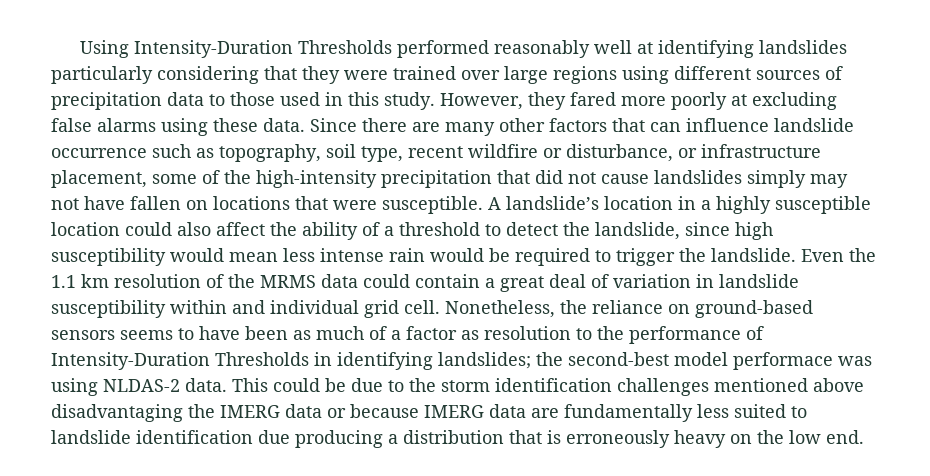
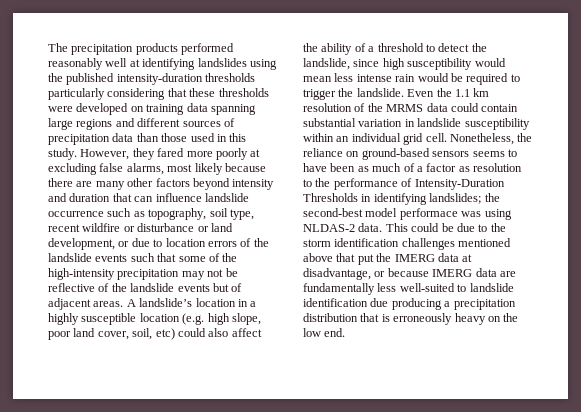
- Using Intensity-Duration Thresholds performed reasonably well at identifying landslides particularly considering that they were trained over large regions using different sources of precipitation data to those used in this study.
+ The precipitation products performed reasonably well at identifying landslides using the published intensity-duration thresholds particularly considering that these thresholds were developed on training data spanning large regions and different sources of precipitation data than those used in this study.
- However, they fared more poorly at excluding false alarms using these data. Since there are many other factors that can influence landslide occurrence such as topography, soil type, recent wildfire or disturbance, or infrastructure placement, some of the high-intensity precipitation that did not cause landslides simply may not have fallen on locations that were susceptible.
+ However, they fared more poorly at excluding false alarms, most likely because there are many other factors beyond intensity and duration that can influence landslide occurrence such as topography, soil type, recent wildfire or disturbance or land development, or due to location errors of the landslide events such that some of the high-intensity precipitation may not be reflective of the landslide events but of adjacent areas.
- A landslide’s location in a highly susceptible location could also affect the ability of a threshold to detect the landslide, since high susceptibility would mean less intense rain would be required to trigger the landslide.
+ A landslide’s location in a highly susceptible location (e.g. high slope, poor land cover, soil, etc) could also affect the ability of a threshold to detect the landslide, since high susceptibility would mean less intense rain would be required to trigger the landslide.
- Even the 1.1 km resolution of the MRMS data could contain a great deal of variation in landslide susceptibility within and individual grid cell.
+ Even the 1.1 km resolution of the MRMS data could contain substantial variation in landslide susceptibility within an individual grid cell.
- This could be due to the storm identification challenges mentioned above disadvantaging the IMERG data or because IMERG data are fundamentally less suited to landslide identification due producing a distribution that is erroneously heavy on the low end.
+ This could be due to the storm identification challenges mentioned above that put the IMERG data at disadvantage, or because IMERG data are fundamentally less well-suited to landslide identification due producing a precipitation distribution that is erroneously heavy on the low end.

